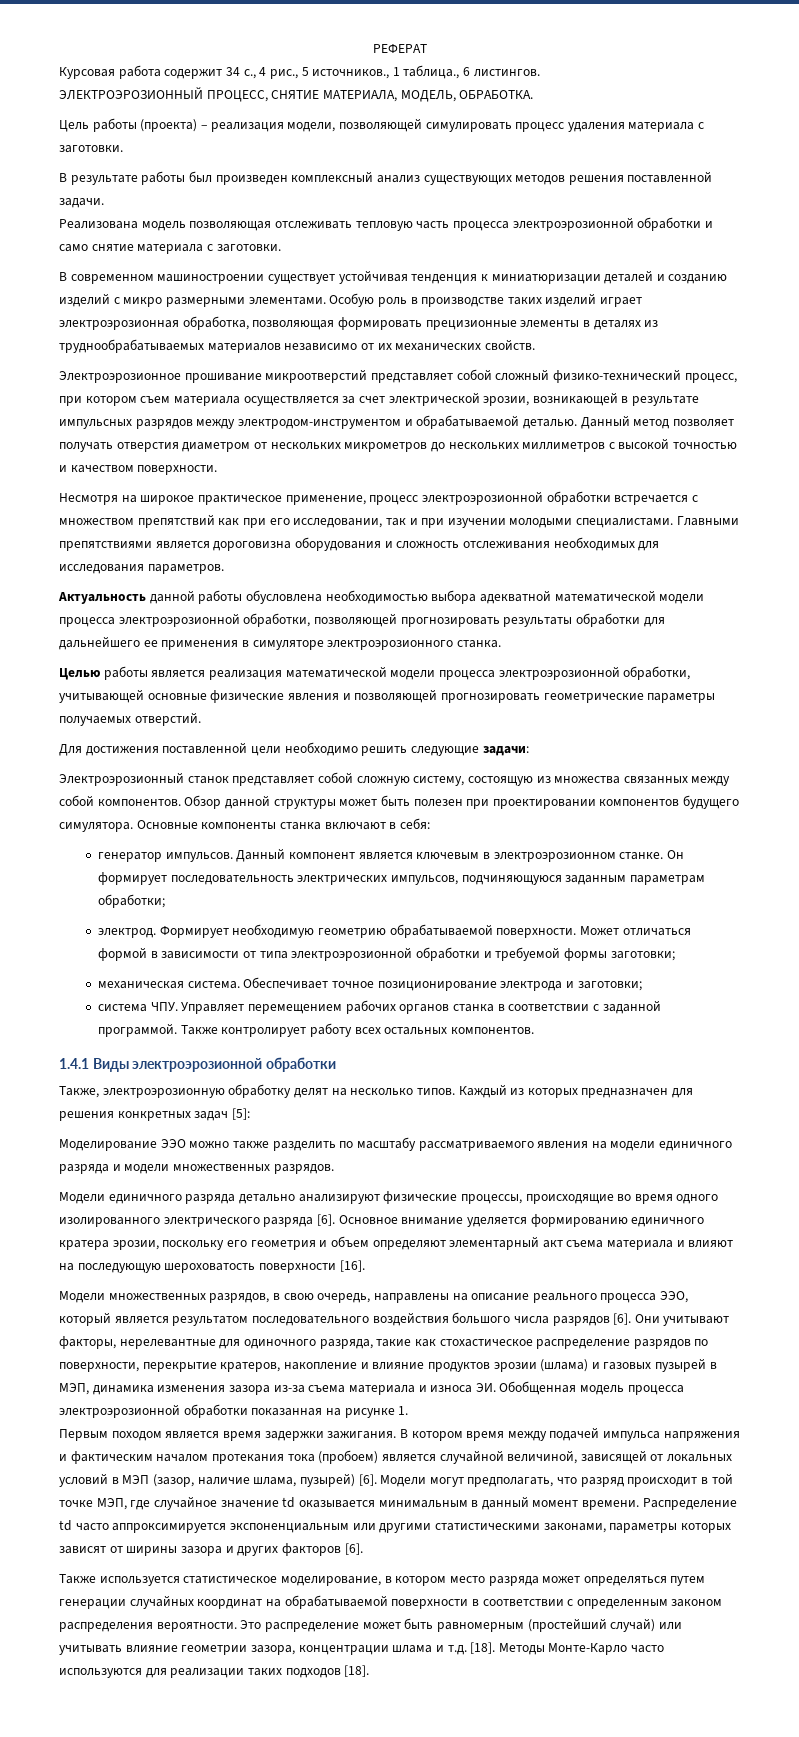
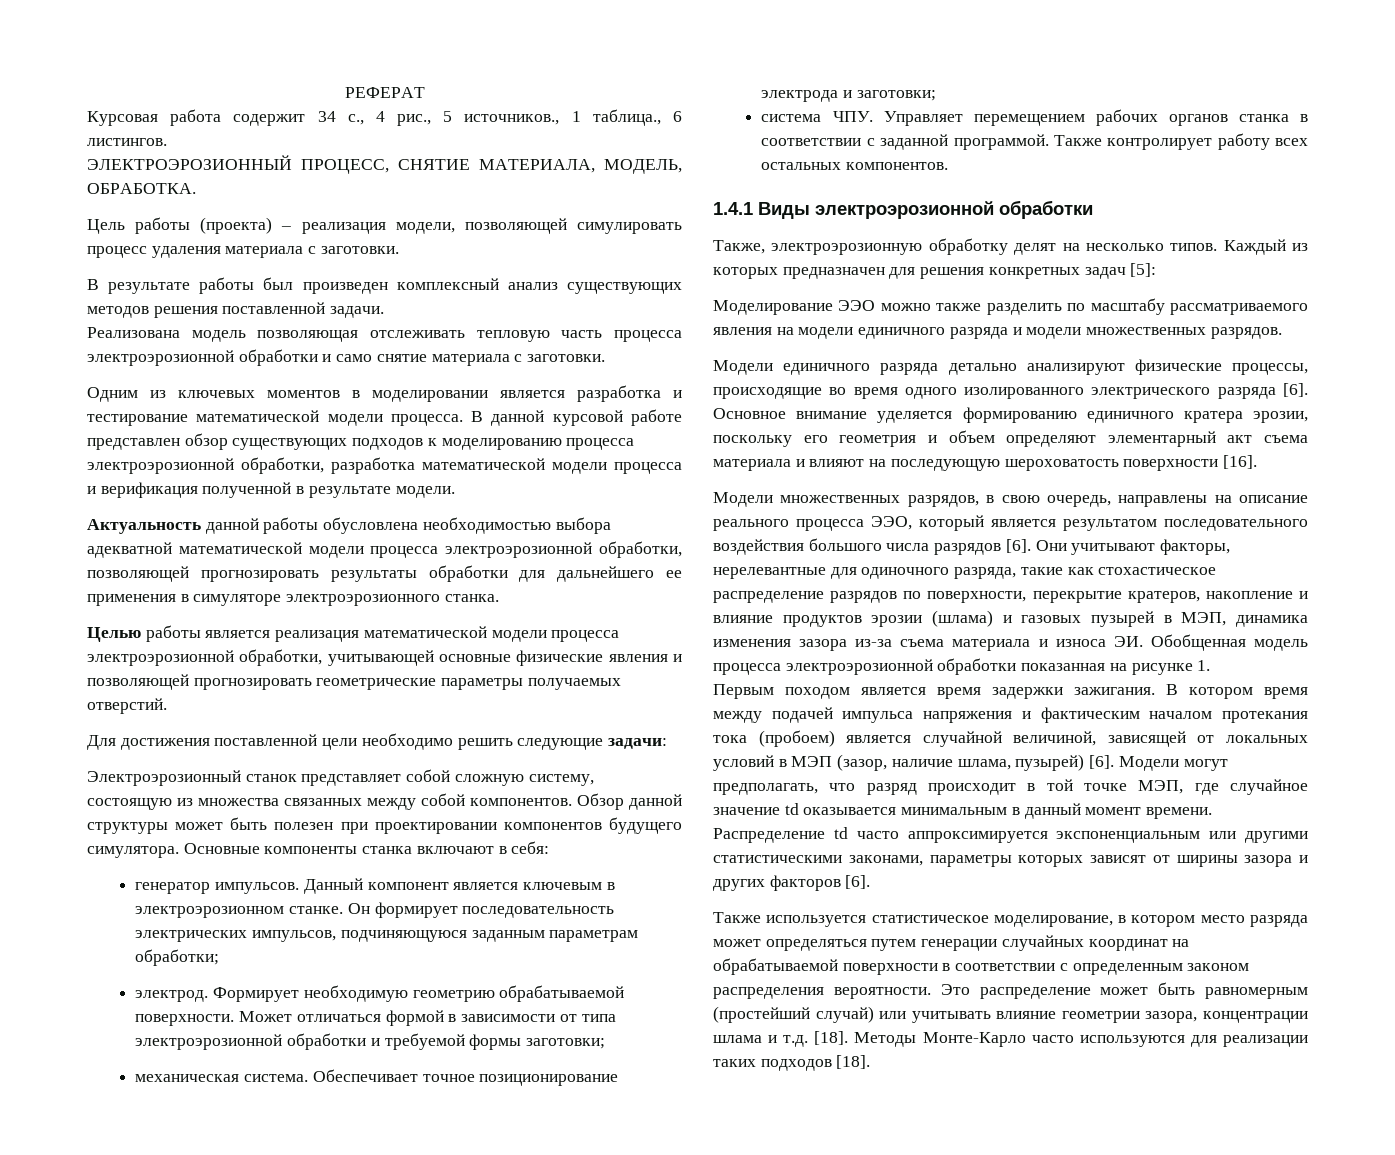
- В современном машиностроении существует устойчивая тенденция к миниатюризации деталей и созданию изделий с микро размерными элементами. Особую роль в производстве таких изделий играет электроэрозионная обработка, позволяющая формировать прецизионные элементы в деталях из труднообрабатываемых материалов независимо от их механических свойств.
- Электроэрозионное прошивание микроотверстий представляет собой сложный физико-технический процесс, при котором съем материала осуществляется за счет электрической эрозии, возникающей в результате импульсных разрядов между электродом-инструментом и обрабатываемой деталью. Данный метод позволяет получать отверстия диаметром от нескольких микрометров до нескольких миллиметров с высокой точностью и качеством поверхности.
- Несмотря на широкое практическое применение, процесс электроэрозионной обработки встречается с множеством препятствий как при его исследовании, так и при изучении молодыми специалистами. Главными препятствиями является дороговизна оборудования и сложность отслеживания необходимых для исследования параметров.
+ Одним из ключевых моментов в моделировании является разработка и тестирование математической модели процесса. В данной курсовой работе представлен обзор существующих подходов к моделированию процесса электроэрозионной обработки, разработка математической модели процесса и верификация полученной в результате модели.

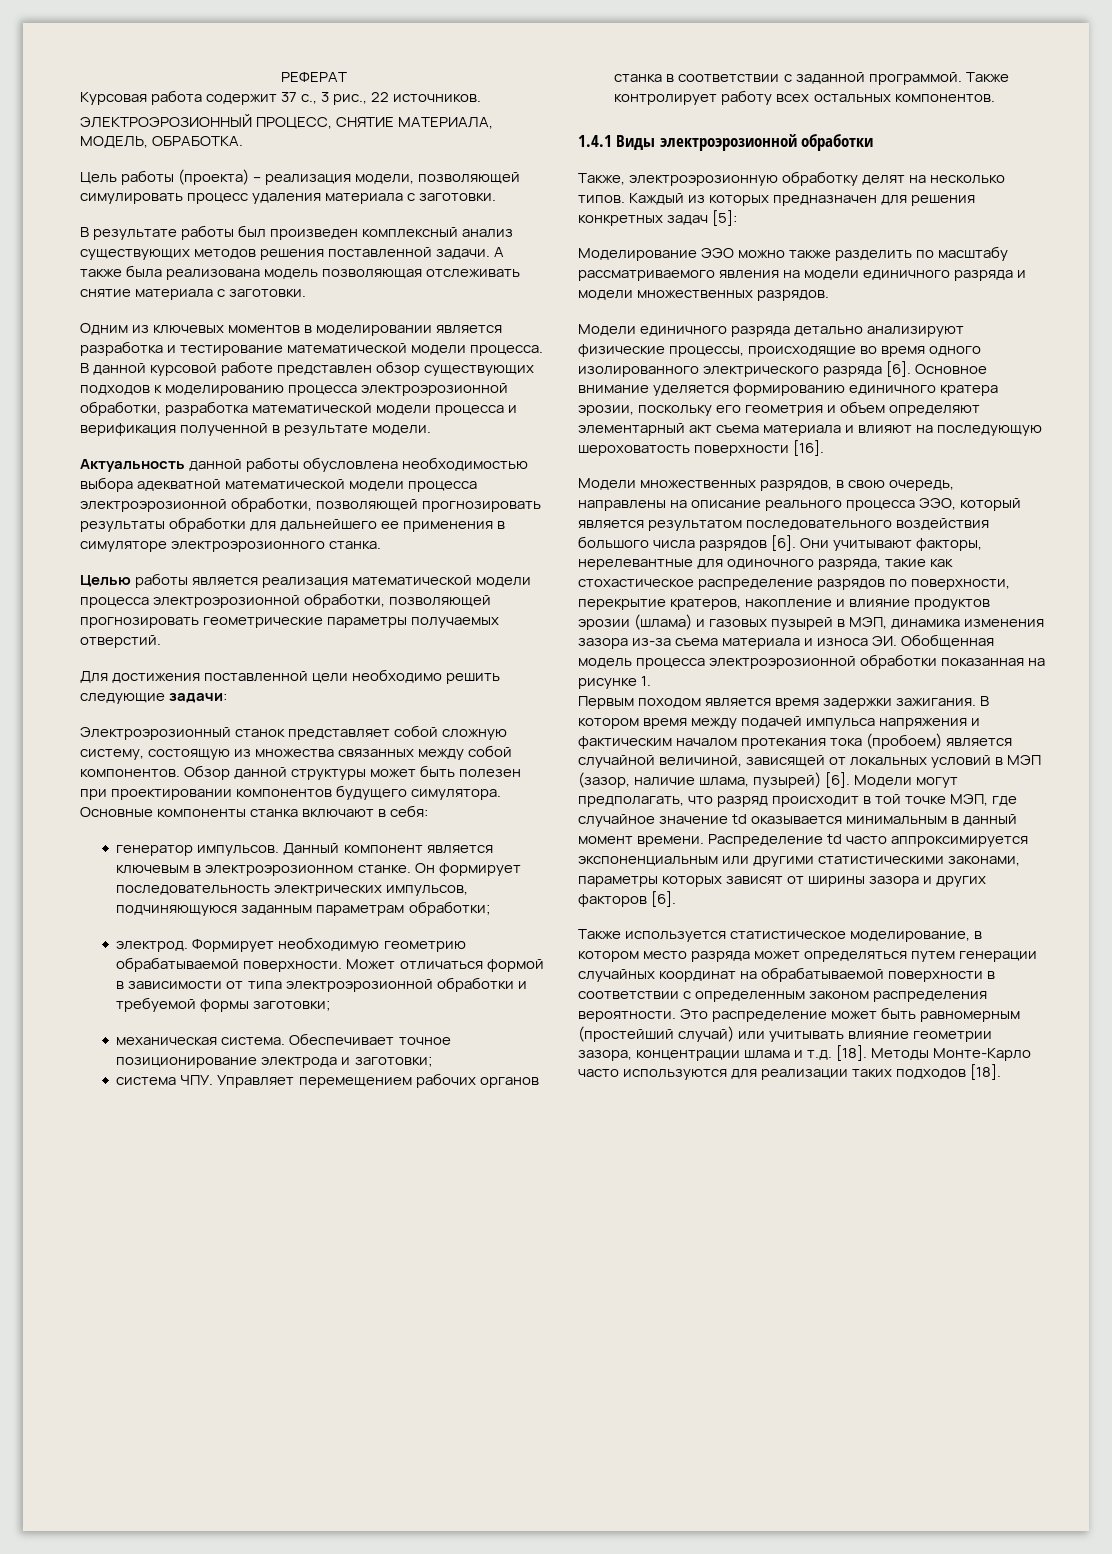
- Курсовая работа содержит 34 c., 4 рис., 5 источников., 1 таблица., 6 листингов.
+ Курсовая работа содержит 37 c., 3 рис., 22 источников.
- В результате работы был произведен комплексный анализ существующих методов решения поставленной задачи.
- Реализована модель позволяющая отслеживать тепловую часть процесса электроэрозионной обработки и само снятие материала с заготовки.
+ В результате работы был произведен комплексный анализ существующих методов решения поставленной задачи. А также была реализована модель позволяющая отслеживать снятие материала с заготовки.
- Целью работы является реализация математической модели процесса электроэрозионной обработки, учитывающей основные физические явления и позволяющей прогнозировать геометрические параметры получаемых отверстий.
+ Целью работы является реализация математической модели процесса электроэрозионной обработки, позволяющей прогнозировать геометрические параметры получаемых отверстий.

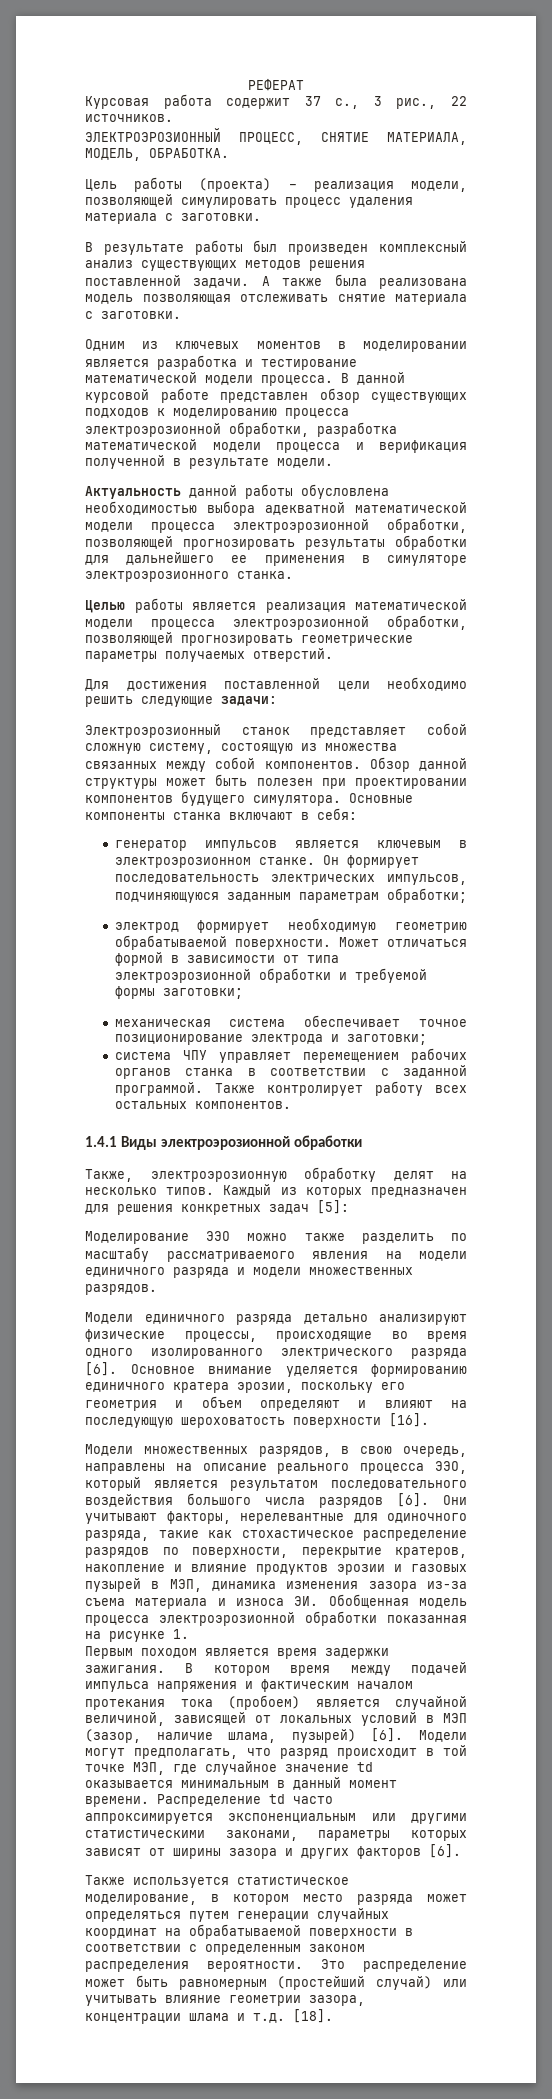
- генератор импульсов. Данный компонент является ключевым в электроэрозионном станке.
+ генератор импульсов является ключевым в электроэрозионном станке.
- электрод. Формирует необходимую геометрию обрабатываемой поверхности.
+ электрод формирует необходимую геометрию обрабатываемой поверхности.
- механическая система. Обеспечивает точное позиционирование электрода и заготовки;
+ механическая система обеспечивает точное позиционирование электрода и заготовки;
- система ЧПУ. Управляет перемещением рабочих органов станка в соответствии с заданной программой.
+ система ЧПУ управляет перемещением рабочих органов станка в соответствии с заданной программой.
- Основное внимание уделяется формированию единичного кратера эрозии, поскольку его геометрия и объем определяют элементарный акт съема материала и влияют на последующую шероховатость поверхности [16].
+ Основное внимание уделяется формированию единичного кратера эрозии, поскольку его геометрия и объем определяют и влияют на последующую шероховатость поверхности [16].
- Они учитывают факторы, нерелевантные для одиночного разряда, такие как стохастическое распределение разрядов по поверхности, перекрытие кратеров, накопление и влияние продуктов эрозии (шлама) и газовых пузырей в МЭП, динамика изменения зазора из-за съема материала и износа ЭИ. Обобщенная модель процесса электроэрозионной обработки показанная на рисунке 1.
+ Они учитывают факторы, нерелевантные для одиночного разряда, такие как стохастическое распределение разрядов по поверхности, перекрытие кратеров, накопление и влияние продуктов эрозии и газовых пузырей в МЭП, динамика изменения зазора из-за съема материала и износа ЭИ. Обобщенная модель процесса электроэрозионной обработки показанная на рисунке 1.
- Методы Монте-Карло часто используются для реализации таких подходов [18].

